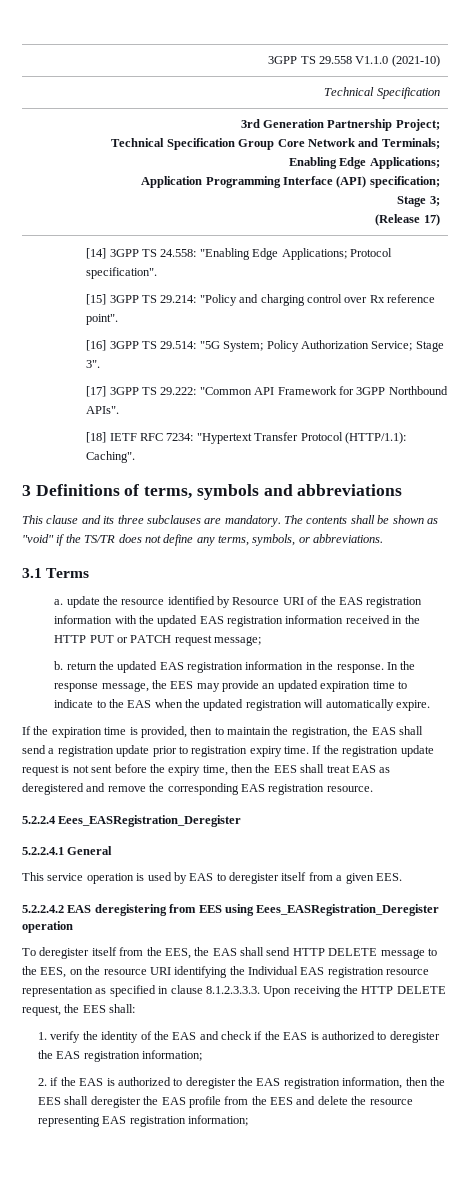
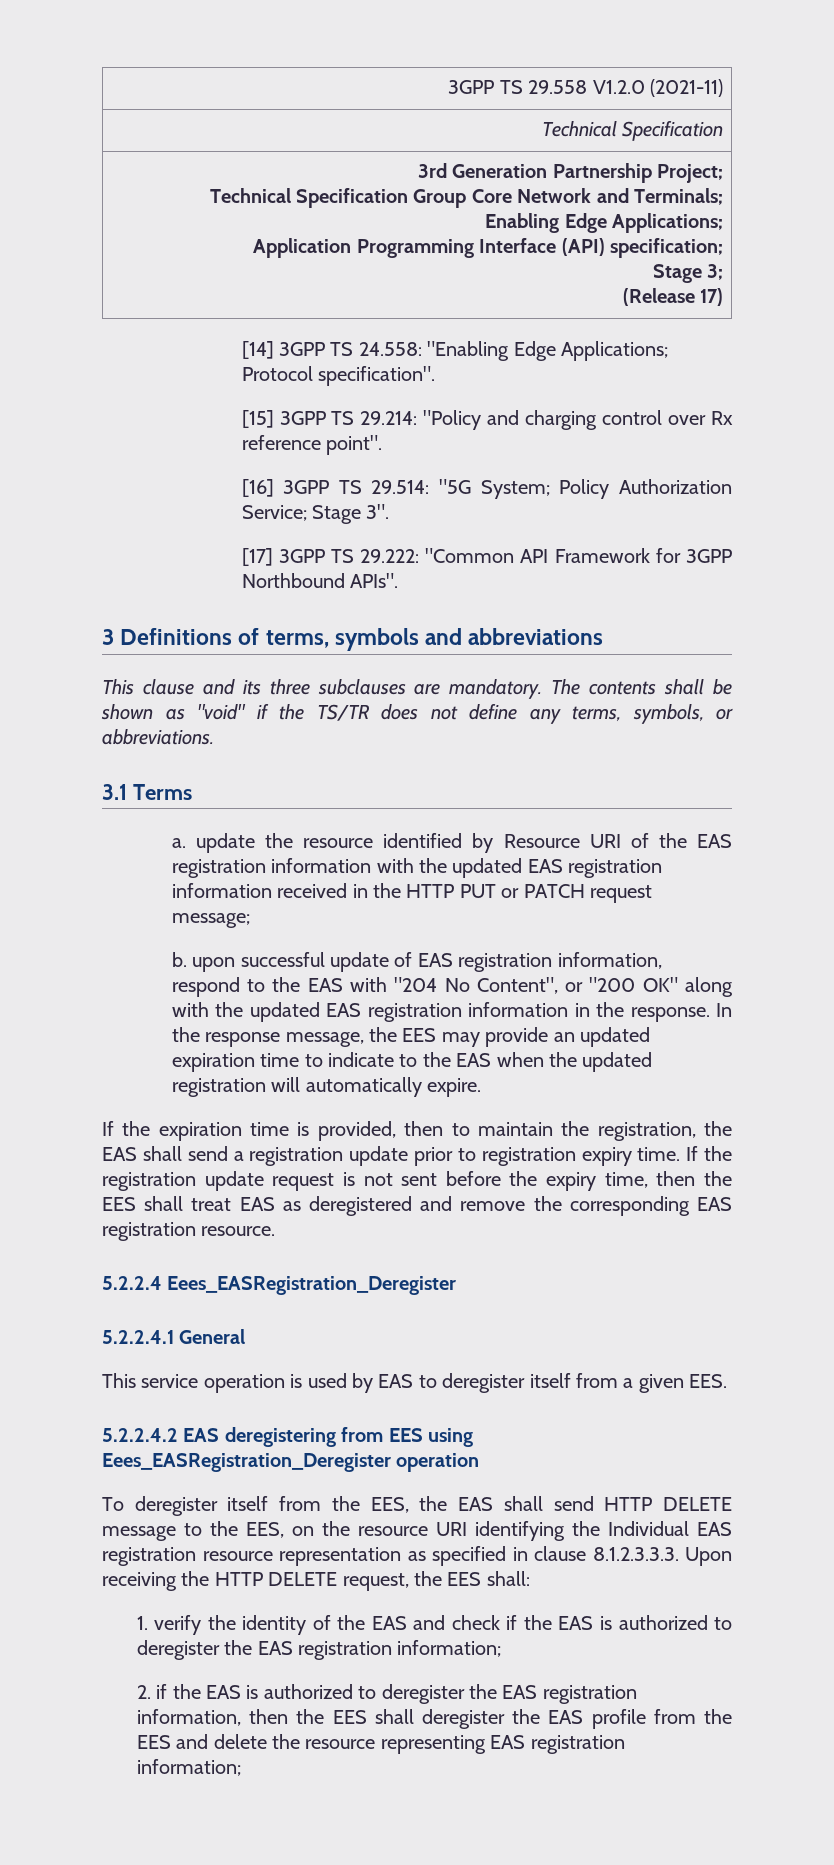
- 3GPP TS 29.558 V1.1.0 (2021-10)
+ 3GPP TS 29.558 V1.2.0 (2021-11)
- [18] IETF RFC 7234: "Hypertext Transfer Protocol (HTTP/1.1): Caching".
- b. return the updated EAS registration information in the response.
+ b. upon successful update of EAS registration information, respond to the EAS with "204 No Content", or "200 OK" along with the updated EAS registration information in the response.

